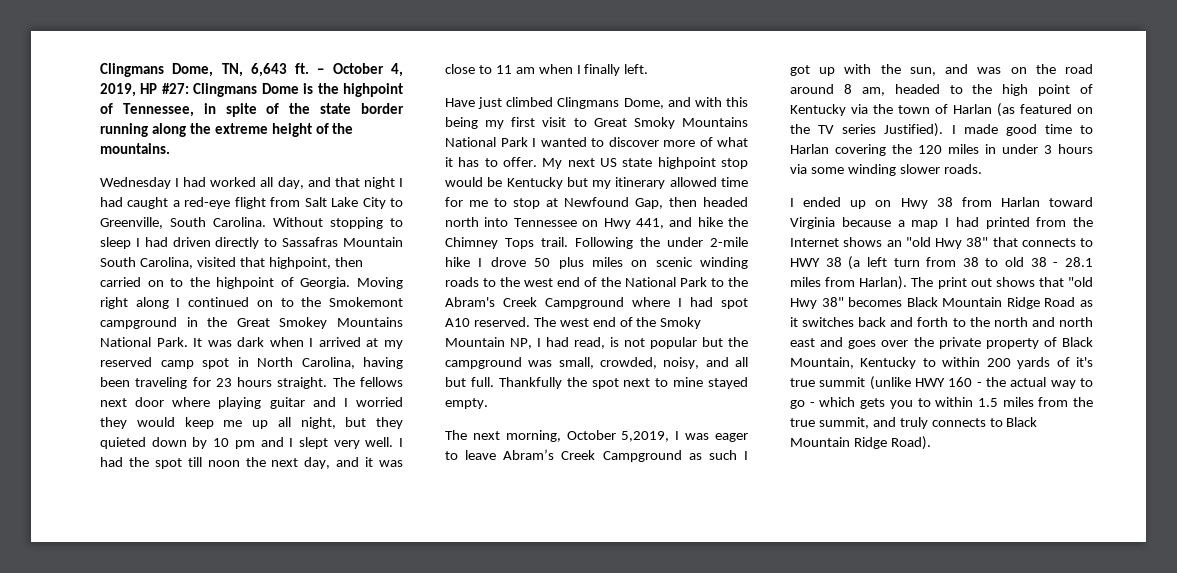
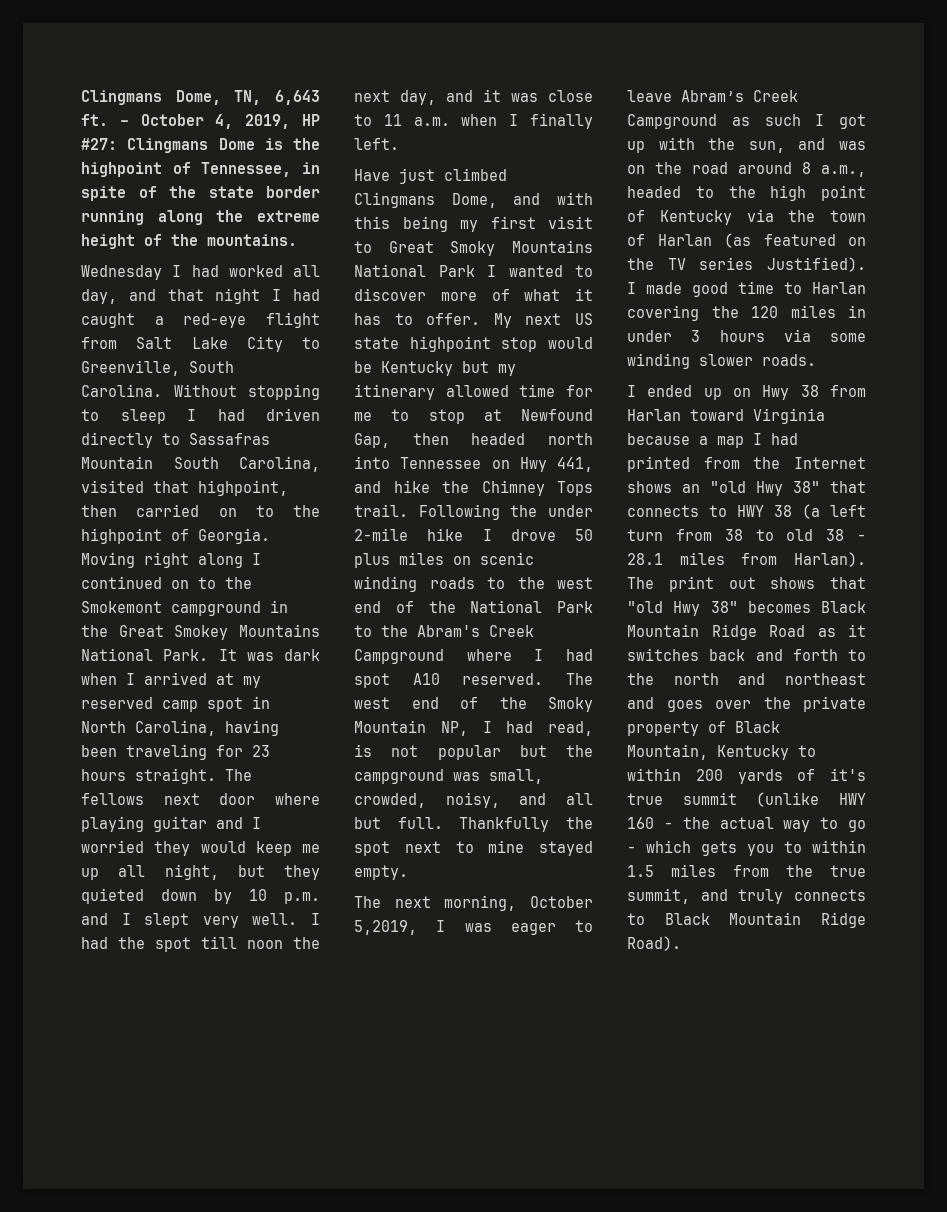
- The fellows next door where playing guitar and I worried they would keep me up all night, but they quieted down by 10 pm and I slept very well.
+ The fellows next door where playing guitar and I worried they would keep me up all night, but they quieted down by 10 p.m. and I slept very well.
- I had the spot till noon the next day, and it was close to 11 am when I finally left.
+ I had the spot till noon the next day, and it was close to 11 a.m. when I finally left.
- The next morning, October 5,2019, I was eager to leave Abram’s Creek Campground as such I got up with the sun, and was on the road around 8 am, headed to the high point of Kentucky via the town of Harlan (as featured on the TV series Justified).
+ The next morning, October 5,2019, I was eager to leave Abram’s Creek Campground as such I got up with the sun, and was on the road around 8 a.m., headed to the high point of Kentucky via the town of Harlan (as featured on the TV series Justified).
- The print out shows that "old Hwy 38" becomes Black Mountain Ridge Road as it switches back and forth to the north and north east and goes over the private property of Black Mountain, Kentucky to within 200 yards of it's true summit (unlike HWY 160 - the actual way to go - which gets you to within 1.5 miles from the true summit, and truly connects to Black Mountain Ridge Road).
+ The print out shows that "old Hwy 38" becomes Black Mountain Ridge Road as it switches back and forth to the north and northeast and goes over the private property of Black Mountain, Kentucky to within 200 yards of it's true summit (unlike HWY 160 - the actual way to go - which gets you to within 1.5 miles from the true summit, and truly connects to Black Mountain Ridge Road).

